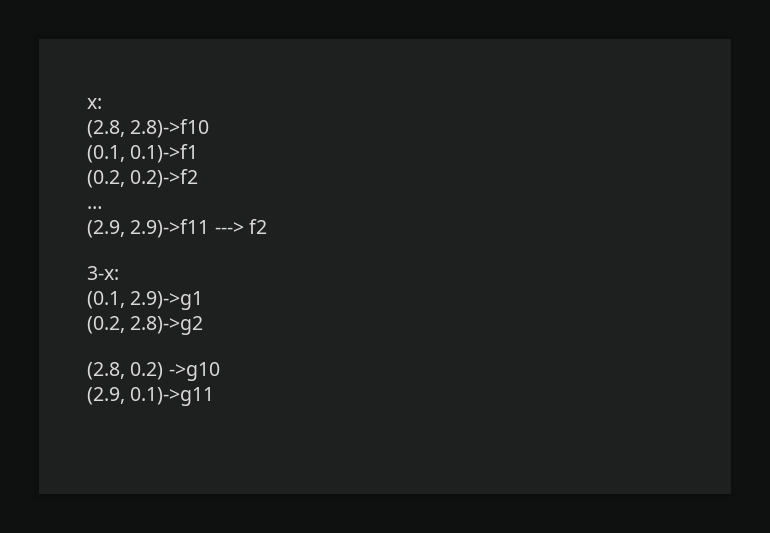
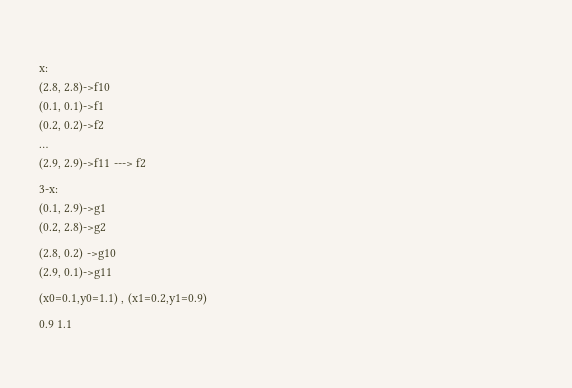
+ (x0=0.1,y0=1.1) , (x1=0.2,y1=0.9)
+ 0.9 1.1

